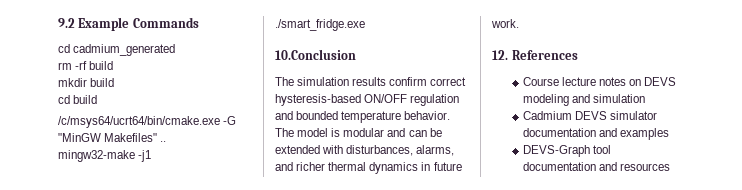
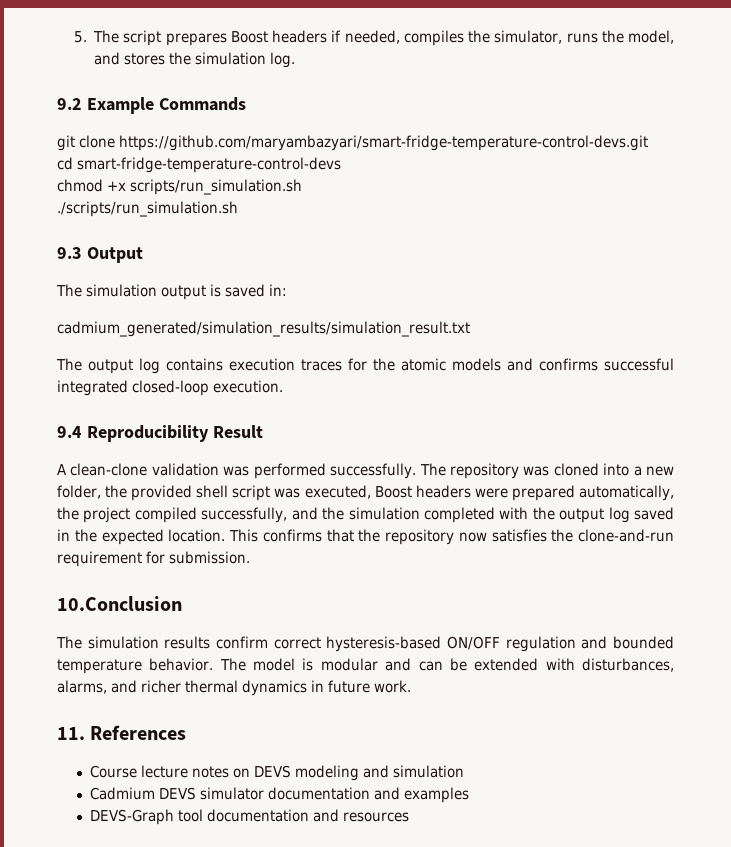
+ 5. The script prepares Boost headers if needed, compiles the simulator, runs the model, and stores the simulation log.
  9.2 Example Commands
- cd cadmium_generated
- rm -rf build
- mkdir build
- cd build
- /c/msys64/ucrt64/bin/cmake.exe -G "MinGW Makefiles" ..
- mingw32-make -j1
- ./smart_fridge.exe
+ git clone https://github.com/maryambazyari/smart-fridge-temperature-control-devs.git
+ cd smart-fridge-temperature-control-devs
+ chmod +x scripts/run_simulation.sh
+ ./scripts/run_simulation.sh
+ 9.3 Output
+ The simulation output is saved in:
+ cadmium_generated/simulation_results/simulation_result.txt
+ The output log contains execution traces for the atomic models and confirms successful integrated closed-loop execution.
+ 9.4 Reproducibility Result
+ A clean-clone validation was performed successfully. The repository was cloned into a new folder, the provided shell script was executed, Boost headers were prepared automatically, the project compiled successfully, and the simulation completed with the output log saved in the expected location. This confirms that the repository now satisfies the clone-and-run requirement for submission.
- 12. References
+ 11. References

